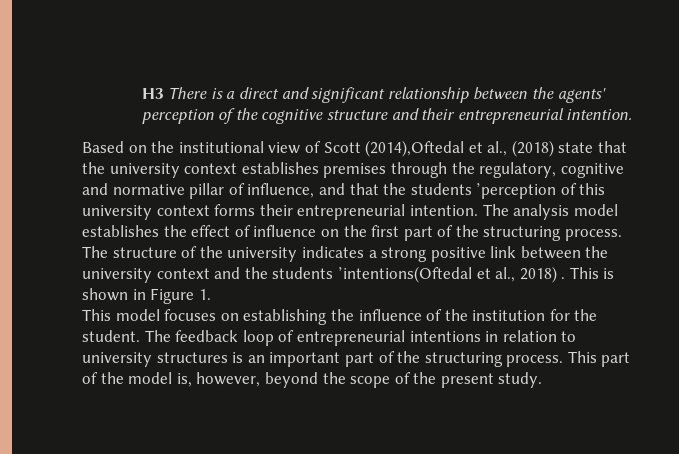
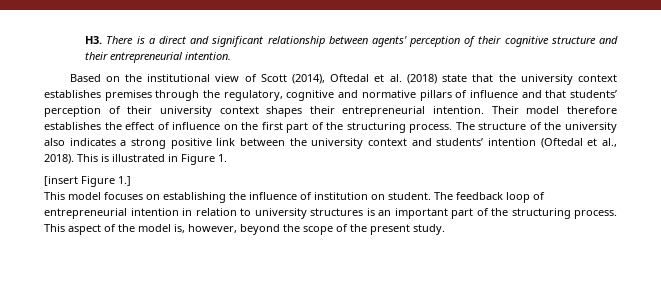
- H3 There is a direct and significant relationship between the agents' perception of the cognitive structure and their entrepreneurial intention.
+ H3. There is a direct and significant relationship between agents' perception of their cognitive structure and their entrepreneurial intention.
- Based on the institutional view of Scott (2014),Oftedal et al., (2018) state that the university context establishes premises through the regulatory, cognitive and normative pillar of influence, and that the students ’perception of this university context forms their entrepreneurial intention. The analysis model establishes the effect of influence on the first part of the structuring process.
+ Based on the institutional view of Scott (2014), Oftedal et al. (2018) state that the university context establishes premises through the regulatory, cognitive and normative pillars of influence and that students’ perception of their university context shapes their entrepreneurial intention. Their model therefore establishes the effect of influence on the first part of the structuring process.
- The structure of the university indicates a strong positive link between the university context and the students ’intentions(Oftedal et al., 2018) .
+ The structure of the university also indicates a strong positive link between the university context and students’ intention (Oftedal et al., 2018).
- This is shown in Figure 1.
+ This is illustrated in Figure 1.
+ [insert Figure 1.]
- This model focuses on establishing the influence of the institution for the student.
+ This model focuses on establishing the influence of institution on student.
- The feedback loop of entrepreneurial intentions in relation to university structures is an important part of the structuring process.
+ The feedback loop of entrepreneurial intention in relation to university structures is an important part of the structuring process.
- This part of the model is, however, beyond the scope of the present study.
+ This aspect of the model is, however, beyond the scope of the present study.

